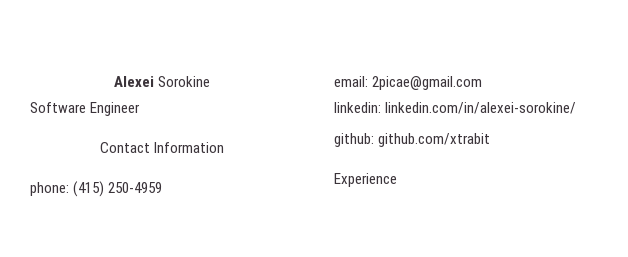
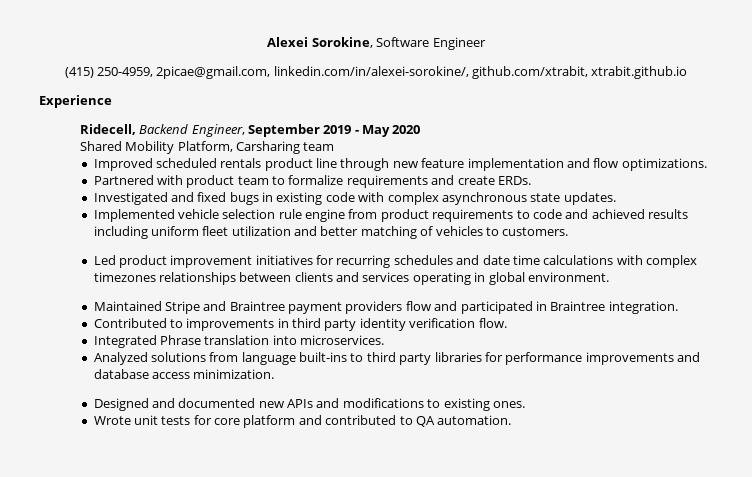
- Alexei Sorokine
- Software Engineer
+ Alexei Sorokine, Software Engineer
- Contact Information
- phone: (415) 250-4959
- email: 2picae@gmail.com
- linkedin: linkedin.com/in/alexei-sorokine/
- github: github.com/xtrabit
+ (415) 250-4959, 2picae@gmail.com, linkedin.com/in/alexei-sorokine/, github.com/xtrabit, xtrabit.github.io
  Experience
+ Ridecell, Backend Engineer, September 2019 - May 2020
+ Shared Mobility Platform, Carsharing team
+ Improved scheduled rentals product line through new feature implementation and flow optimizations.
+ Partnered with product team to formalize requirements and create ERDs.
+ Investigated and fixed bugs in existing code with complex asynchronous state updates.
+ Implemented vehicle selection rule engine from product requirements to code and achieved results including uniform fleet utilization and better matching of vehicles to customers.
+ Led product improvement initiatives for recurring schedules and date time calculations with complex timezones relationships between clients and services operating in global environment.
+ Maintained Stripe and Braintree payment providers flow and participated in Braintree integration.
+ Contributed to improvements in third party identity verification flow.
+ Integrated Phrase translation into microservices.
+ Analyzed solutions from language built-ins to third party libraries for performance improvements and database access minimization.
+ Designed and documented new APIs and modifications to existing ones.
+ Wrote unit tests for core platform and contributed to QA automation.

